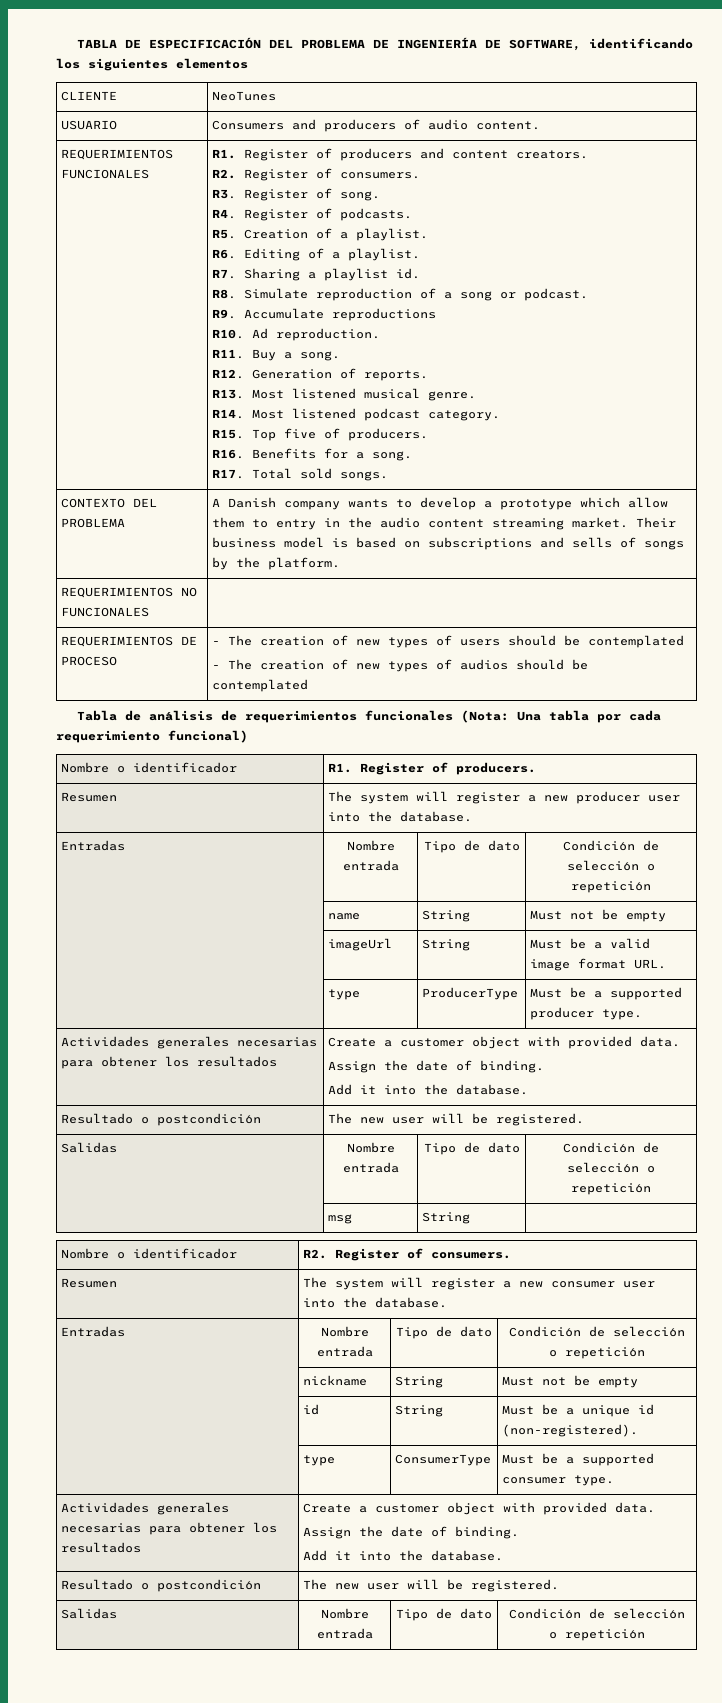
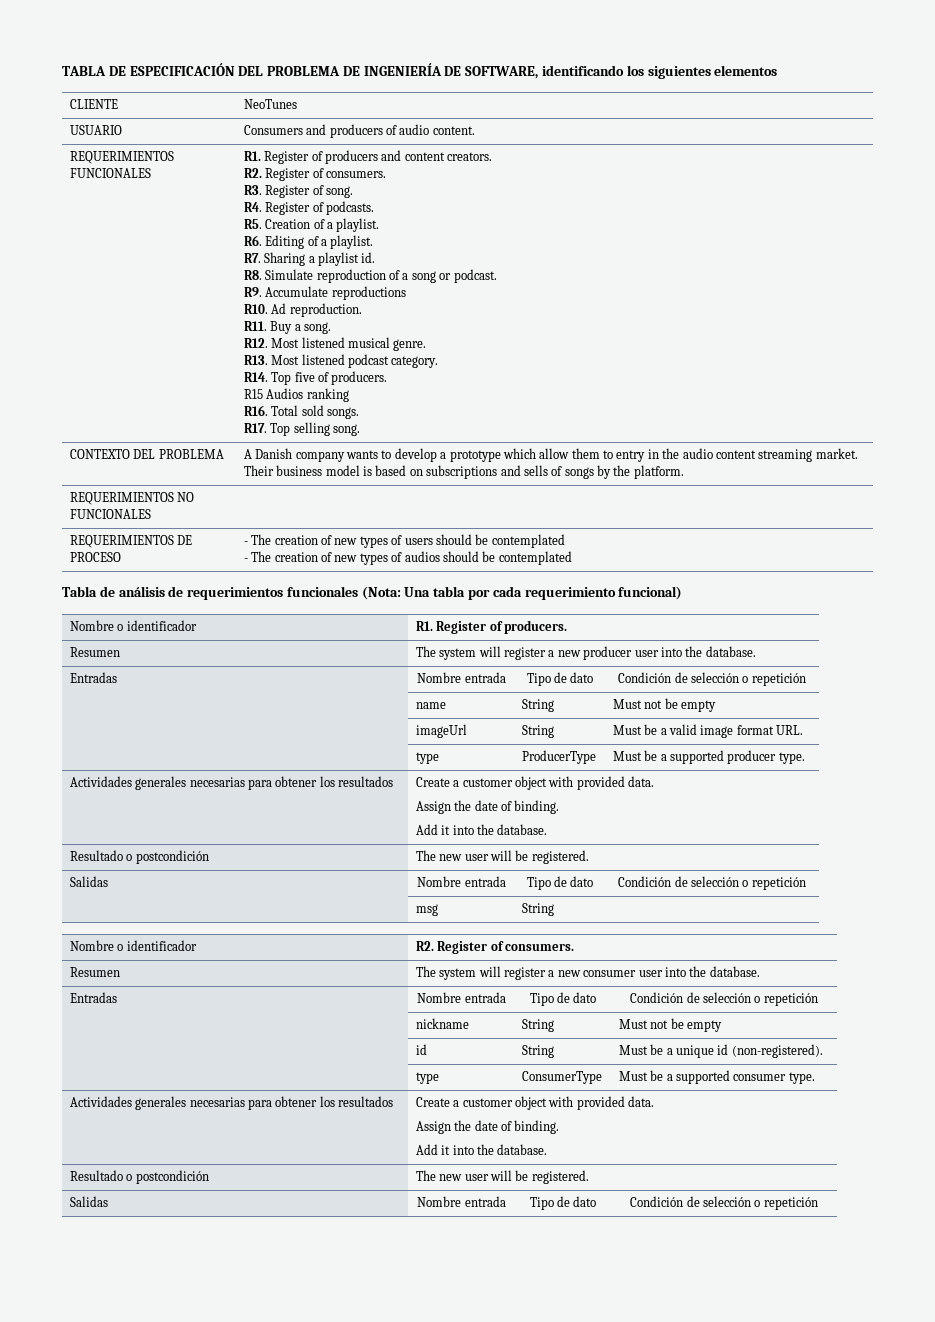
- R12. Generation of reports.
- R13. Most listened musical genre.
+ R12. Most listened musical genre.
- R14. Most listened podcast category.
+ R13. Most listened podcast category.
- R15. Top five of producers.
+ R14. Top five of producers.
- R16. Benefits for a song.
- R17. Total sold songs.
+ R15 Audios ranking
+ R16. Total sold songs.
+ R17. Top selling song.

